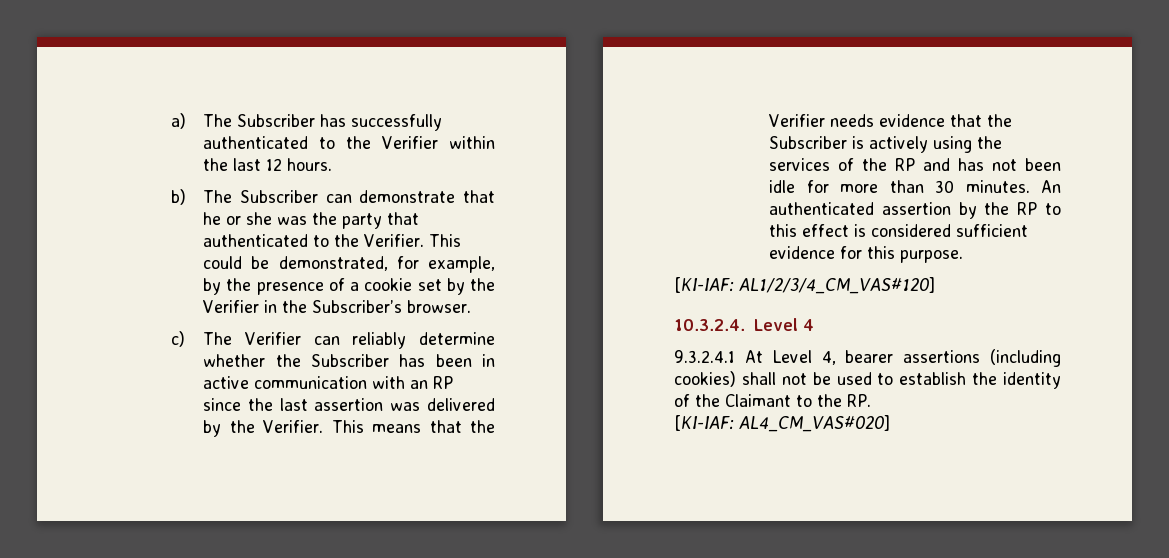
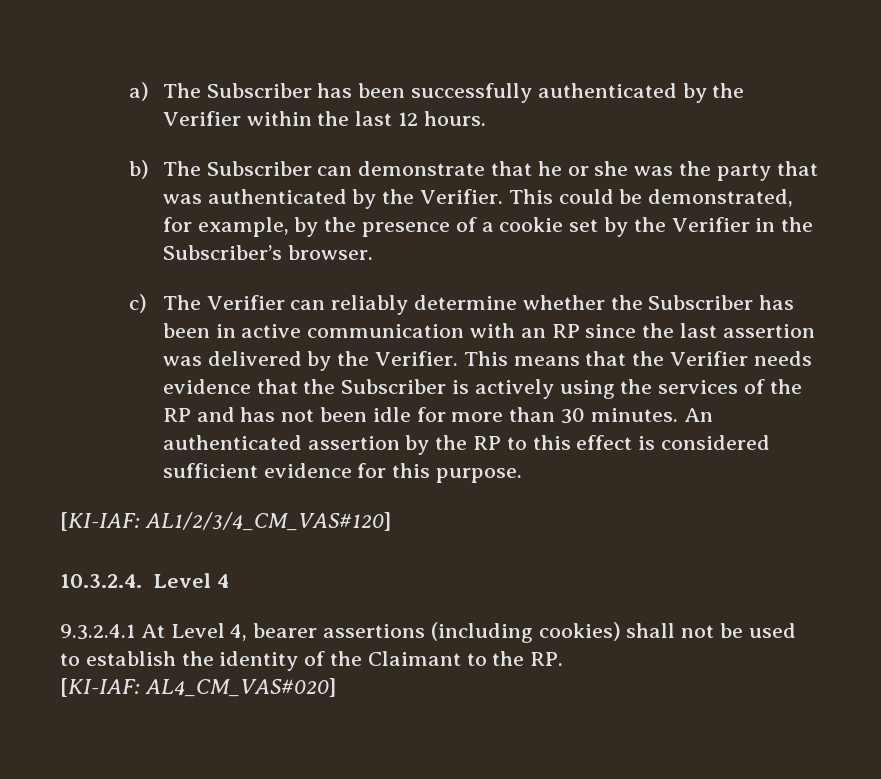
- a) The Subscriber has successfully authenticated to the Verifier within the last 12 hours.
+ a) The Subscriber has been successfully authenticated by the Verifier within the last 12 hours.
- b) The Subscriber can demonstrate that he or she was the party that authenticated to the Verifier.
+ b) The Subscriber can demonstrate that he or she was the party that was authenticated by the Verifier.

